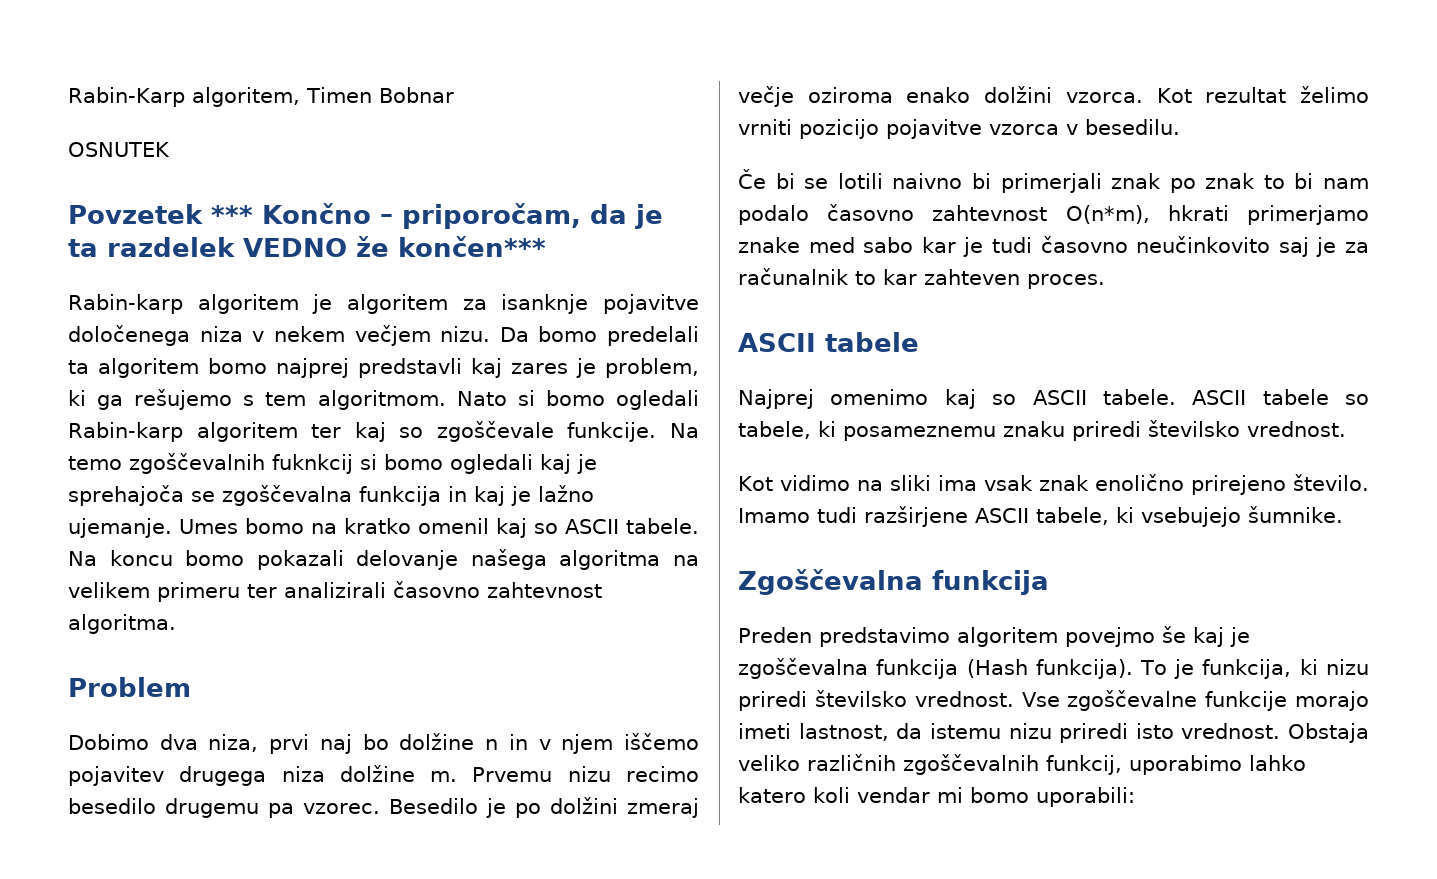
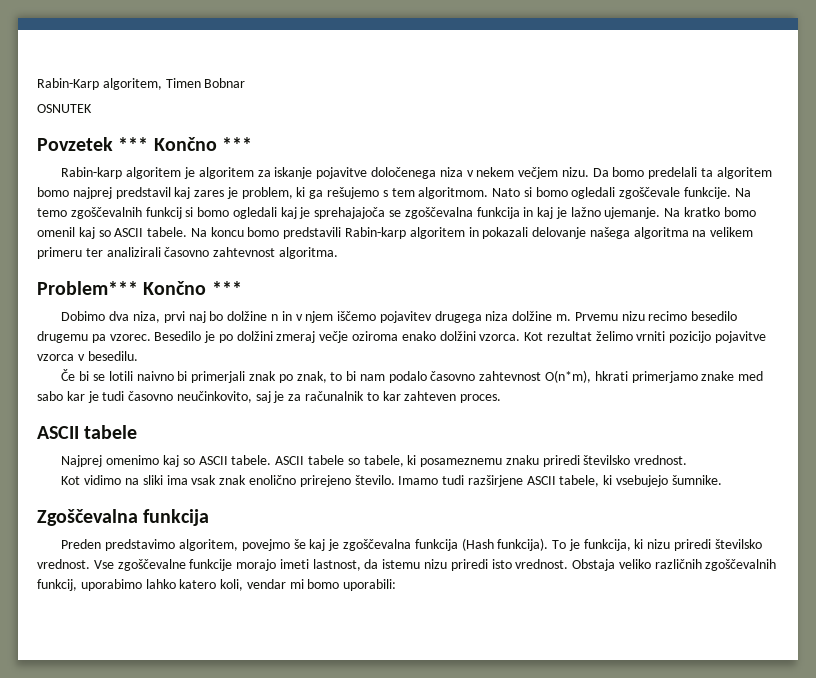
- Povzetek *** Končno – priporočam, da je ta razdelek VEDNO že končen***
+ Povzetek *** Končno ***
- Rabin-karp algoritem je algoritem za isanknje pojavitve določenega niza v nekem večjem nizu.
+ Rabin-karp algoritem je algoritem za iskanje pojavitve določenega niza v nekem večjem nizu.
- Da bomo predelali ta algoritem bomo najprej predstavli kaj zares je problem, ki ga rešujemo s tem algoritmom.
+ Da bomo predelali ta algoritem bomo najprej predstavil kaj zares je problem, ki ga rešujemo s tem algoritmom.
- Nato si bomo ogledali Rabin-karp algoritem ter kaj so zgoščevale funkcije.
+ Nato si bomo ogledali zgoščevale funkcije.
- Na temo zgoščevalnih fuknkcij si bomo ogledali kaj je sprehajoča se zgoščevalna funkcija in kaj je lažno ujemanje.
+ Na temo zgoščevalnih funkcij si bomo ogledali kaj je sprehajajoča se zgoščevalna funkcija in kaj je lažno ujemanje.
- Umes bomo na kratko omenil kaj so ASCII tabele.
+ Na kratko bomo omenil kaj so ASCII tabele.
- Na koncu bomo pokazali delovanje našega algoritma na velikem primeru ter analizirali časovno zahtevnost algoritma.
+ Na koncu bomo predstavili Rabin-karp algoritem in pokazali delovanje našega algoritma na velikem primeru ter analizirali časovno zahtevnost algoritma.
- Problem
+ Problem*** Končno ***
- Če bi se lotili naivno bi primerjali znak po znak to bi nam podalo časovno zahtevnost O(n*m), hkrati primerjamo znake med sabo kar je tudi časovno neučinkovito saj je za računalnik to kar zahteven proces.
+ Če bi se lotili naivno bi primerjali znak po znak, to bi nam podalo časovno zahtevnost O(n*m), hkrati primerjamo znake med sabo kar je tudi časovno neučinkovito, saj je za računalnik to kar zahteven proces.
- Preden predstavimo algoritem povejmo še kaj je zgoščevalna funkcija (Hash funkcija).
+ Preden predstavimo algoritem, povejmo še kaj je zgoščevalna funkcija (Hash funkcija).
- Obstaja veliko različnih zgoščevalnih funkcij, uporabimo lahko katero koli vendar mi bomo uporabili:
+ Obstaja veliko različnih zgoščevalnih funkcij, uporabimo lahko katero koli, vendar mi bomo uporabili:

